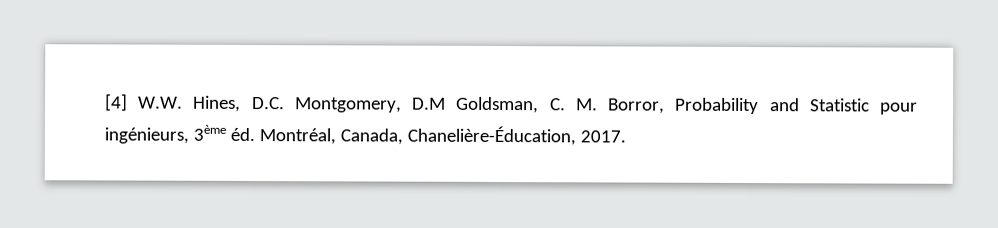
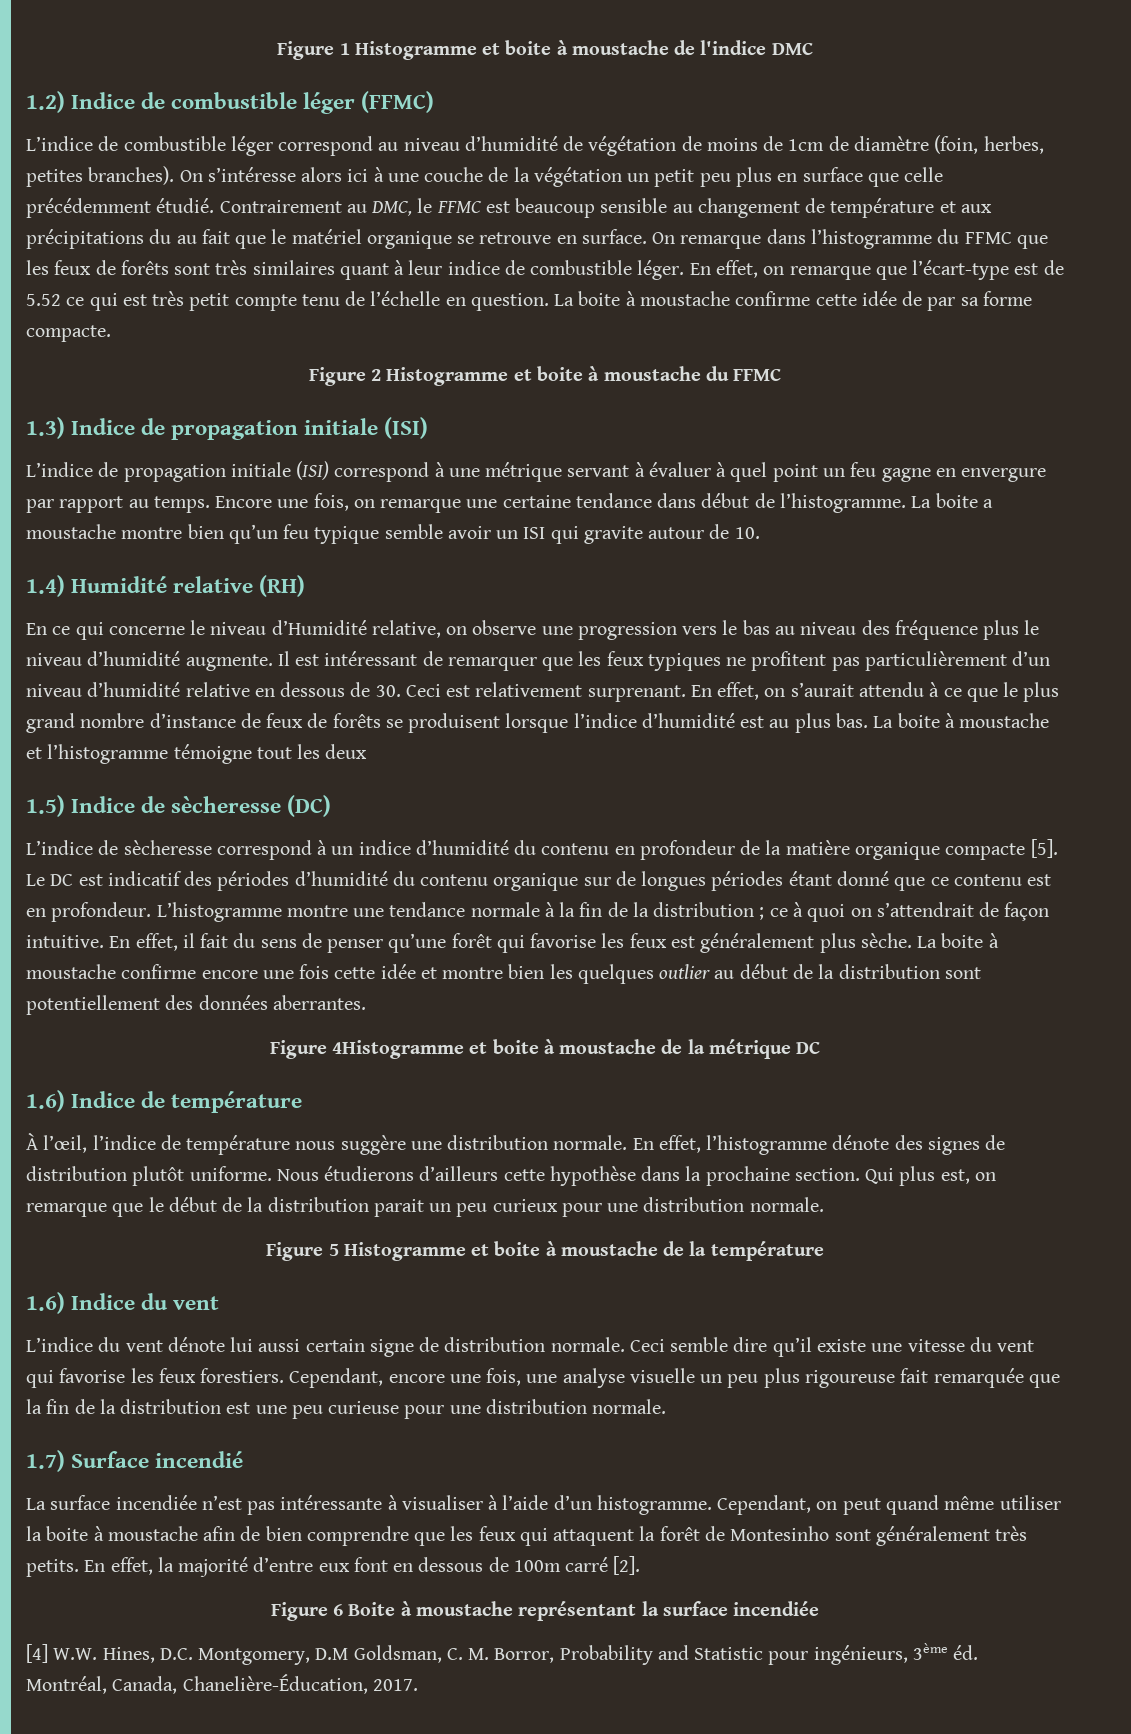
+ Figure 1 Histogramme et boite à moustache de l'indice DMC
+ 1.2) Indice de combustible léger (FFMC)
+ L’indice de combustible léger correspond au niveau d’humidité de végétation de moins de 1cm de diamètre (foin, herbes, petites branches). On s’intéresse alors ici à une couche de la végétation un petit peu plus en surface que celle précédemment étudié. Contrairement au DMC, le FFMC est beaucoup sensible au changement de température et aux précipitations du au fait que le matériel organique se retrouve en surface. On remarque dans l’histogramme du FFMC que les feux de forêts sont très similaires quant à leur indice de combustible léger. En effet, on remarque que l’écart-type est de 5.52 ce qui est très petit compte tenu de l’échelle en question. La boite à moustache confirme cette idée de par sa forme compacte.
+ Figure 2 Histogramme et boite à moustache du FFMC
+ 1.3) Indice de propagation initiale (ISI)
+ L’indice de propagation initiale (ISI) correspond à une métrique servant à évaluer à quel point un feu gagne en envergure par rapport au temps. Encore une fois, on remarque une certaine tendance dans début de l’histogramme. La boite a moustache montre bien qu’un feu typique semble avoir un ISI qui gravite autour de 10.
+ 1.4) Humidité relative (RH)
+ En ce qui concerne le niveau d’Humidité relative, on observe une progression vers le bas au niveau des fréquence plus le niveau d’humidité augmente. Il est intéressant de remarquer que les feux typiques ne profitent pas particulièrement d’un niveau d’humidité relative en dessous de 30. Ceci est relativement surprenant. En effet, on s’aurait attendu à ce que le plus grand nombre d’instance de feux de forêts se produisent lorsque l’indice d’humidité est au plus bas. La boite à moustache et l’histogramme témoigne tout les deux
+ 1.5) Indice de sècheresse (DC)
+ L’indice de sècheresse correspond à un indice d’humidité du contenu en profondeur de la matière organique compacte [5]. Le DC est indicatif des périodes d’humidité du contenu organique sur de longues périodes étant donné que ce contenu est en profondeur. L’histogramme montre une tendance normale à la fin de la distribution ; ce à quoi on s’attendrait de façon intuitive. En effet, il fait du sens de penser qu’une forêt qui favorise les feux est généralement plus sèche. La boite à moustache confirme encore une fois cette idée et montre bien les quelques outlier au début de la distribution sont potentiellement des données aberrantes.
+ Figure 4Histogramme et boite à moustache de la métrique DC
+ 1.6) Indice de température
+ À l’œil, l’indice de température nous suggère une distribution normale. En effet, l’histogramme dénote des signes de distribution plutôt uniforme. Nous étudierons d’ailleurs cette hypothèse dans la prochaine section. Qui plus est, on remarque que le début de la distribution parait un peu curieux pour une distribution normale.
+ Figure 5 Histogramme et boite à moustache de la température
+ 1.6) Indice du vent
+ L’indice du vent dénote lui aussi certain signe de distribution normale. Ceci semble dire qu’il existe une vitesse du vent qui favorise les feux forestiers. Cependant, encore une fois, une analyse visuelle un peu plus rigoureuse fait remarquée que la fin de la distribution est une peu curieuse pour une distribution normale.
+ 1.7) Surface incendié
+ La surface incendiée n’est pas intéressante à visualiser à l’aide d’un histogramme. Cependant, on peut quand même utiliser la boite à moustache afin de bien comprendre que les feux qui attaquent la forêt de Montesinho sont généralement très petits. En effet, la majorité d’entre eux font en dessous de 100m carré [2].
+ Figure 6 Boite à moustache représentant la surface incendiée

